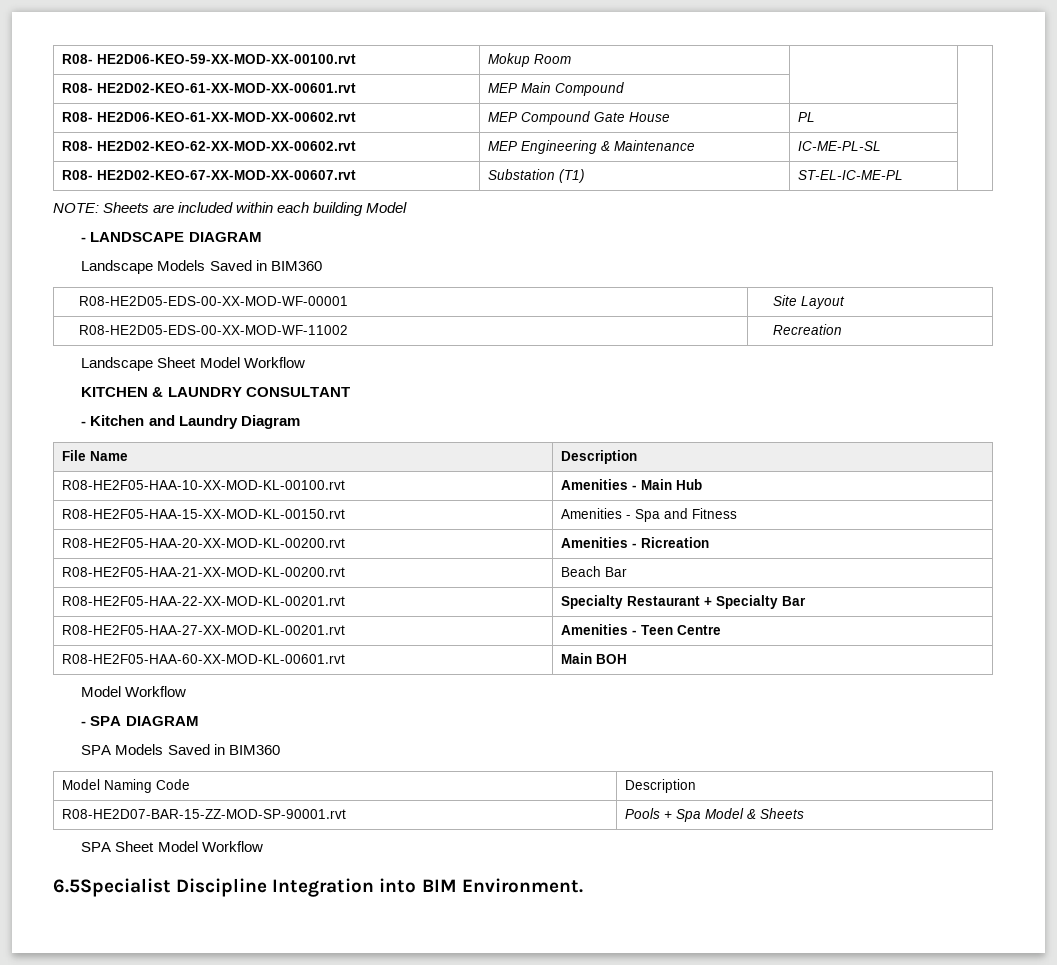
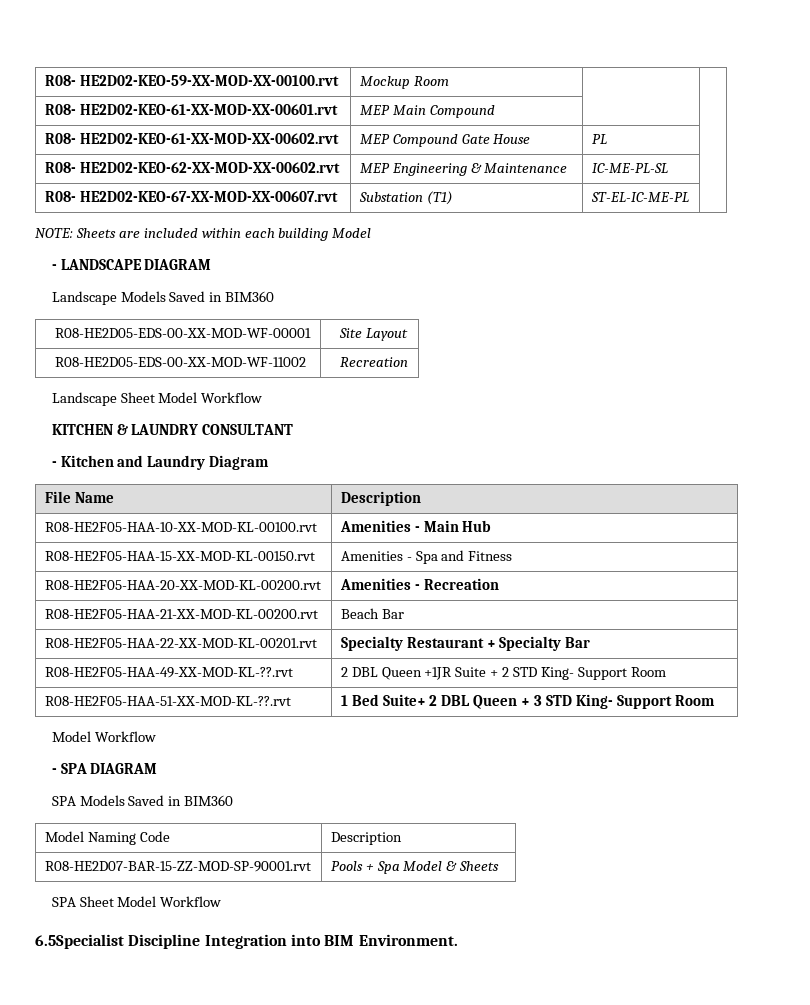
- R08- HE2D06-KEO-59-XX-MOD-XX-00100.rvt | Mokup Room | |
+ R08- HE2D02-KEO-59-XX-MOD-XX-00100.rvt | Mockup Room | |
- R08- HE2D06-KEO-61-XX-MOD-XX-00602.rvt | MEP Compound Gate House | PL |
+ R08- HE2D02-KEO-61-XX-MOD-XX-00602.rvt | MEP Compound Gate House | PL |
- R08-HE2F05-HAA-20-XX-MOD-KL-00200.rvt | Amenities - Ricreation
+ R08-HE2F05-HAA-20-XX-MOD-KL-00200.rvt | Amenities - Recreation
- R08-HE2F05-HAA-27-XX-MOD-KL-00201.rvt | Amenities - Teen Centre
- R08-HE2F05-HAA-60-XX-MOD-KL-00601.rvt | Main BOH
+ R08-HE2F05-HAA-49-XX-MOD-KL-??.rvt | 2 DBL Queen +1JR Suite + 2 STD King- Support Room
+ R08-HE2F05-HAA-51-XX-MOD-KL-??.rvt | 1 Bed Suite+ 2 DBL Queen + 3 STD King- Support Room

